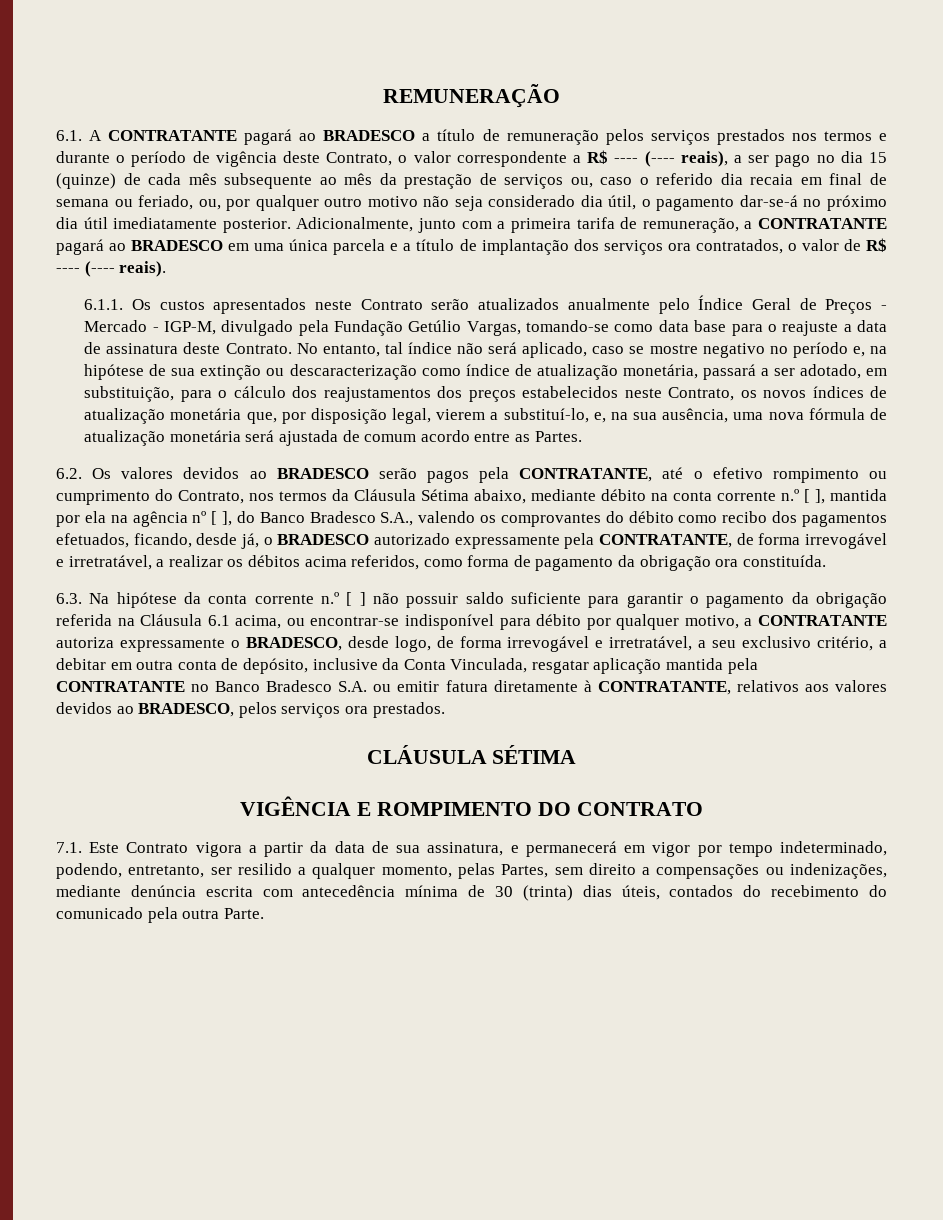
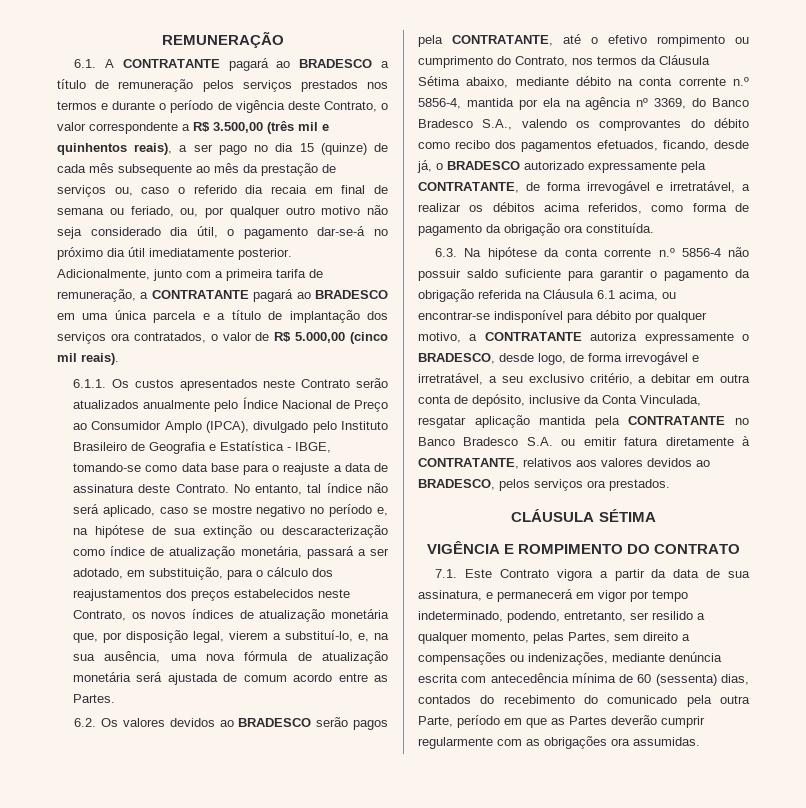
- 6.1. A CONTRATANTE pagará ao BRADESCO a título de remuneração pelos serviços prestados nos termos e durante o período de vigência deste Contrato, o valor correspondente a R$ ---- (---- reais), a ser pago no dia 15 (quinze) de cada mês subsequente ao mês da prestação de serviços ou, caso o referido dia recaia em final de semana ou feriado, ou, por qualquer outro motivo não seja considerado dia útil, o pagamento dar-se-á no próximo dia útil imediatamente posterior.
+ 6.1. A CONTRATANTE pagará ao BRADESCO a título de remuneração pelos serviços prestados nos termos e durante o período de vigência deste Contrato, o valor correspondente a R$ 3.500,00 (três mil e quinhentos reais), a ser pago no dia 15 (quinze) de cada mês subsequente ao mês da prestação de serviços ou, caso o referido dia recaia em final de semana ou feriado, ou, por qualquer outro motivo não seja considerado dia útil, o pagamento dar-se-á no próximo dia útil imediatamente posterior.
- Adicionalmente, junto com a primeira tarifa de remuneração, a CONTRATANTE pagará ao BRADESCO em uma única parcela e a título de implantação dos serviços ora contratados, o valor de R$ ---- (---- reais).
+ Adicionalmente, junto com a primeira tarifa de remuneração, a CONTRATANTE pagará ao BRADESCO em uma única parcela e a título de implantação dos serviços ora contratados, o valor de R$ 5.000,00 (cinco mil reais).
- 6.1.1. Os custos apresentados neste Contrato serão atualizados anualmente pelo Índice Geral de Preços - Mercado - IGP-M, divulgado pela Fundação Getúlio Vargas, tomando-se como data base para o reajuste a data de assinatura deste Contrato.
+ 6.1.1. Os custos apresentados neste Contrato serão atualizados anualmente pelo Índice Nacional de Preço ao Consumidor Amplo (IPCA), divulgado pelo Instituto Brasileiro de Geografia e Estatística - IBGE, tomando-se como data base para o reajuste a data de assinatura deste Contrato.
- 6.2. Os valores devidos ao BRADESCO serão pagos pela CONTRATANTE, até o efetivo rompimento ou cumprimento do Contrato, nos termos da Cláusula Sétima abaixo, mediante débito na conta corrente n.º [ ], mantida por ela na agência nº [ ], do Banco Bradesco S.A., valendo os comprovantes do débito como recibo dos pagamentos efetuados, ficando, desde já, o BRADESCO autorizado expressamente pela CONTRATANTE, de forma irrevogável e irretratável, a realizar os débitos acima referidos, como forma de pagamento da obrigação ora constituída.
+ 6.2. Os valores devidos ao BRADESCO serão pagos pela CONTRATANTE, até o efetivo rompimento ou cumprimento do Contrato, nos termos da Cláusula Sétima abaixo, mediante débito na conta corrente n.º 5856-4, mantida por ela na agência nº 3369, do Banco Bradesco S.A., valendo os comprovantes do débito como recibo dos pagamentos efetuados, ficando, desde já, o BRADESCO autorizado expressamente pela CONTRATANTE, de forma irrevogável e irretratável, a realizar os débitos acima referidos, como forma de pagamento da obrigação ora constituída.
- 6.3. Na hipótese da conta corrente n.º [ ] não possuir saldo suficiente para garantir o pagamento da obrigação referida na Cláusula 6.1 acima, ou encontrar-se indisponível para débito por qualquer motivo, a CONTRATANTE autoriza expressamente o BRADESCO, desde logo, de forma irrevogável e irretratável, a seu exclusivo critério, a debitar em outra conta de depósito, inclusive da Conta Vinculada, resgatar aplicação mantida pela CONTRATANTE no Banco Bradesco S.A. ou emitir fatura diretamente à CONTRATANTE, relativos aos valores devidos ao BRADESCO, pelos serviços ora prestados.
+ 6.3. Na hipótese da conta corrente n.º 5856-4 não possuir saldo suficiente para garantir o pagamento da obrigação referida na Cláusula 6.1 acima, ou encontrar-se indisponível para débito por qualquer motivo, a CONTRATANTE autoriza expressamente o BRADESCO, desde logo, de forma irrevogável e irretratável, a seu exclusivo critério, a debitar em outra conta de depósito, inclusive da Conta Vinculada, resgatar aplicação mantida pela CONTRATANTE no Banco Bradesco S.A. ou emitir fatura diretamente à CONTRATANTE, relativos aos valores devidos ao BRADESCO, pelos serviços ora prestados.
- 7.1. Este Contrato vigora a partir da data de sua assinatura, e permanecerá em vigor por tempo indeterminado, podendo, entretanto, ser resilido a qualquer momento, pelas Partes, sem direito a compensações ou indenizações, mediante denúncia escrita com antecedência mínima de 30 (trinta) dias úteis, contados do recebimento do comunicado pela outra Parte.
+ 7.1. Este Contrato vigora a partir da data de sua assinatura, e permanecerá em vigor por tempo indeterminado, podendo, entretanto, ser resilido a qualquer momento, pelas Partes, sem direito a compensações ou indenizações, mediante denúncia escrita com antecedência mínima de 60 (sessenta) dias, contados do recebimento do comunicado pela outra Parte, período em que as Partes deverão cumprir regularmente com as obrigações ora assumidas.

